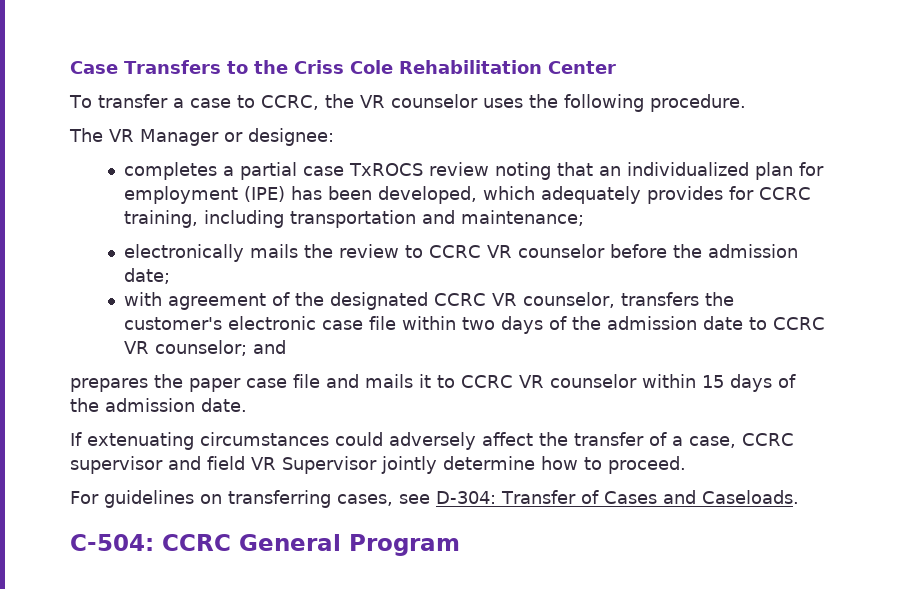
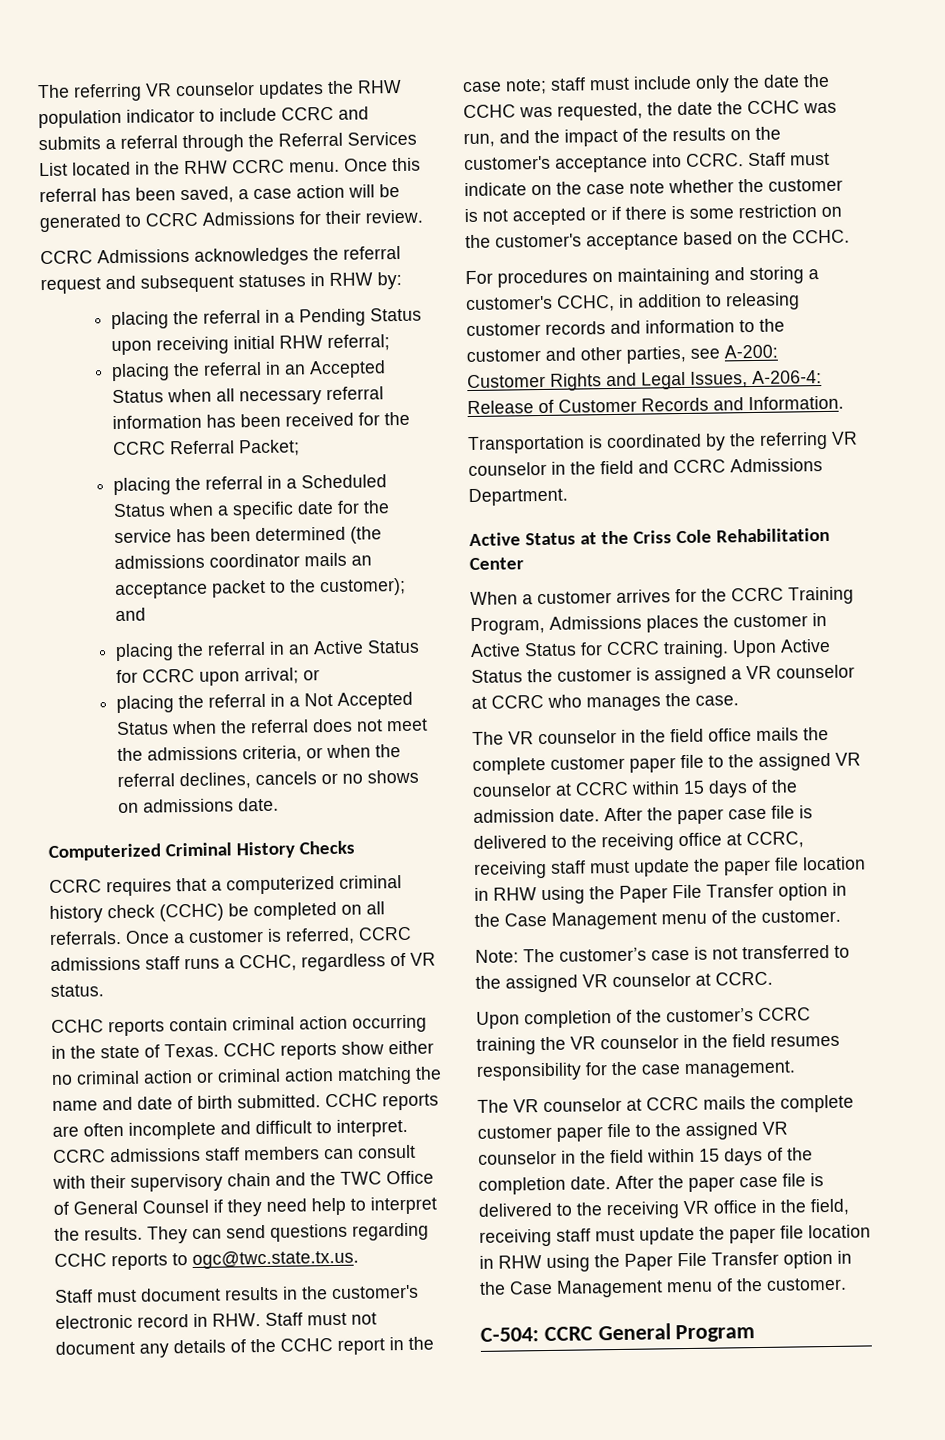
- Case Transfers to the Criss Cole Rehabilitation Center
+ The referring VR counselor updates the RHW population indicator to include CCRC and submits a referral through the Referral Services List located in the RHW CCRC menu. Once this referral has been saved, a case action will be generated to CCRC Admissions for their review.
+ CCRC Admissions acknowledges the referral request and subsequent statuses in RHW by:
+ placing the referral in a Pending Status upon receiving initial RHW referral;
+ placing the referral in an Accepted Status when all necessary referral information has been received for the CCRC Referral Packet;
+ placing the referral in a Scheduled Status when a specific date for the service has been determined (the admissions coordinator mails an acceptance packet to the customer); and
+ placing the referral in an Active Status for CCRC upon arrival; or
+ placing the referral in a Not Accepted Status when the referral does not meet the admissions criteria, or when the referral declines, cancels or no shows on admissions date.
+ Computerized Criminal History Checks
+ CCRC requires that a computerized criminal history check (CCHC) be completed on all referrals. Once a customer is referred, CCRC admissions staff runs a CCHC, regardless of VR status.
+ CCHC reports contain criminal action occurring in the state of Texas. CCHC reports show either no criminal action or criminal action matching the name and date of birth submitted. CCHC reports are often incomplete and difficult to interpret. CCRC admissions staff members can consult with their supervisory chain and the TWC Office of General Counsel if they need help to interpret the results. They can send questions regarding CCHC reports to ogc@twc.state.tx.us.
+ Staff must document results in the customer's electronic record in RHW. Staff must not document any details of the CCHC report in the case note; staff must include only the date the CCHC was requested, the date the CCHC was run, and the impact of the results on the customer's acceptance into CCRC. Staff must indicate on the case note whether the customer is not accepted or if there is some restriction on the customer's acceptance based on the CCHC.
+ For procedures on maintaining and storing a customer's CCHC, in addition to releasing customer records and information to the customer and other parties, see A-200: Customer Rights and Legal Issues, A-206-4: Release of Customer Records and Information.
+ Transportation is coordinated by the referring VR counselor in the field and CCRC Admissions Department.
+ Active Status at the Criss Cole Rehabilitation Center
- To transfer a case to CCRC, the VR counselor uses the following procedure.
- The VR Manager or designee:
- completes a partial case TxROCS review noting that an individualized plan for employment (IPE) has been developed, which adequately provides for CCRC training, including transportation and maintenance;
- electronically mails the review to CCRC VR counselor before the admission date;
- with agreement of the designated CCRC VR counselor, transfers the customer's electronic case file within two days of the admission date to CCRC VR counselor; and
- prepares the paper case file and mails it to CCRC VR counselor within 15 days of the admission date.
- If extenuating circumstances could adversely affect the transfer of a case, CCRC supervisor and field VR Supervisor jointly determine how to proceed.
- For guidelines on transferring cases, see D-304: Transfer of Cases and Caseloads.
+ When a customer arrives for the CCRC Training Program, Admissions places the customer in Active Status for CCRC training. Upon Active Status the customer is assigned a VR counselor at CCRC who manages the case.
+ The VR counselor in the field office mails the complete customer paper file to the assigned VR counselor at CCRC within 15 days of the admission date. After the paper case file is delivered to the receiving office at CCRC, receiving staff must update the paper file location in RHW using the Paper File Transfer option in the Case Management menu of the customer.
+ Note: The customer’s case is not transferred to the assigned VR counselor at CCRC.
+ Upon completion of the customer’s CCRC training the VR counselor in the field resumes responsibility for the case management.
+ The VR counselor at CCRC mails the complete customer paper file to the assigned VR counselor in the field within 15 days of the completion date. After the paper case file is delivered to the receiving VR office in the field, receiving staff must update the paper file location in RHW using the Paper File Transfer option in the Case Management menu of the customer.

